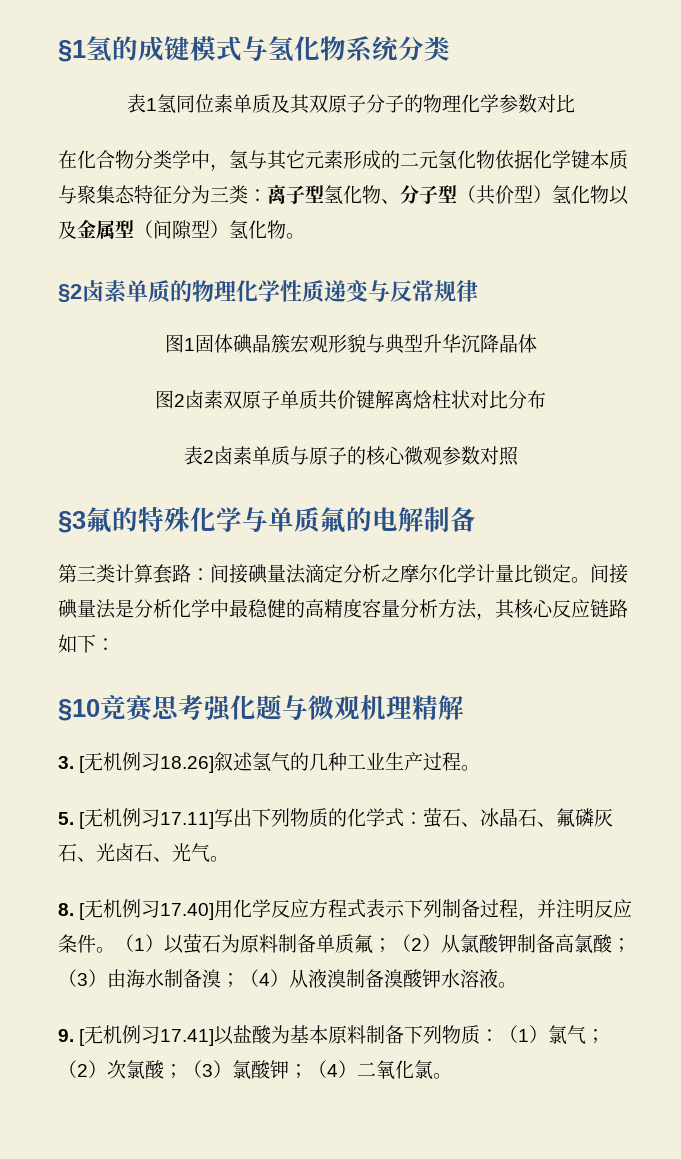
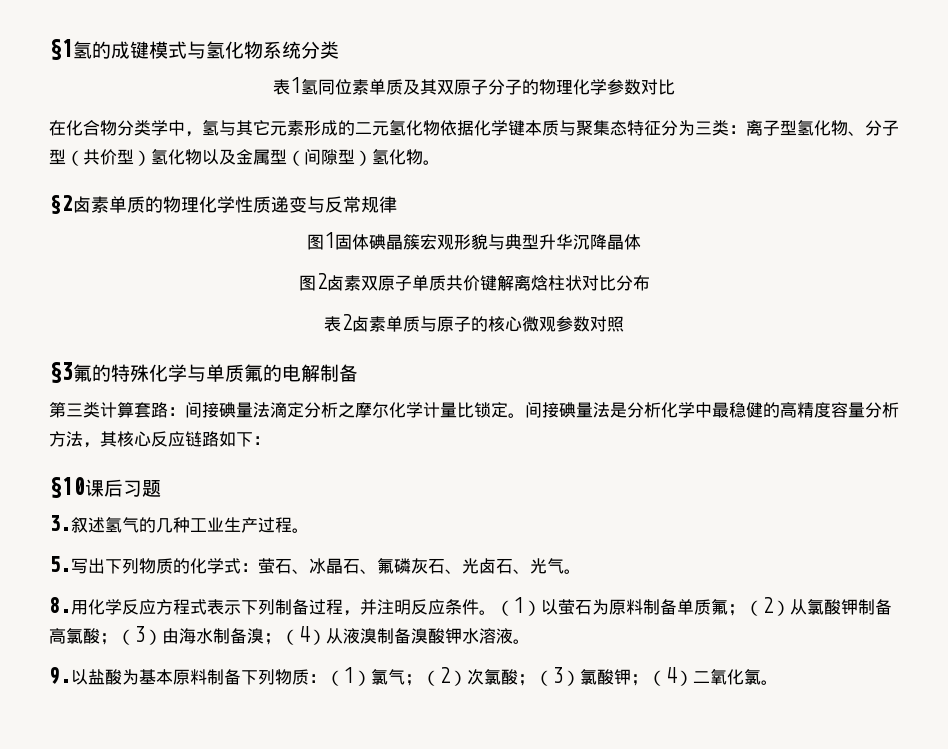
- §10竞赛思考强化题与微观机理精解
- 3. [无机例习18.26]叙述氢气的几种工业生产过程。
+ §10课后习题
+ 3.叙述氢气的几种工业生产过程。
- 5. [无机例习17.11]写出下列物质的化学式：萤石、冰晶石、氟磷灰石、光卤石、光气。
+ 5.写出下列物质的化学式：萤石、冰晶石、氟磷灰石、光卤石、光气。
- 8. [无机例习17.40]用化学反应方程式表示下列制备过程，并注明反应条件。
+ 8.用化学反应方程式表示下列制备过程，并注明反应条件。
- 9. [无机例习17.41]以盐酸为基本原料制备下列物质：（1）氯气；（2）次氯酸；（3）氯酸钾；（4）二氧化氯。
+ 9.以盐酸为基本原料制备下列物质：（1）氯气；（2）次氯酸；（3）氯酸钾；（4）二氧化氯。

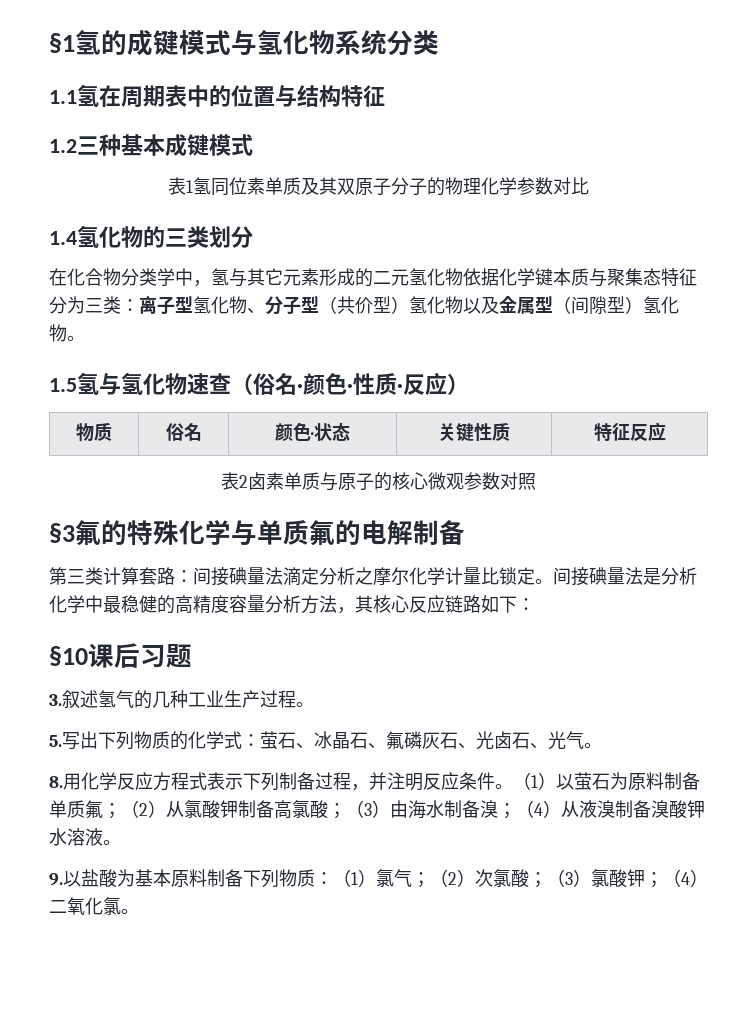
+ 1.1氢在周期表中的位置与结构特征
+ 1.2三种基本成键模式
+ 1.4氢化物的三类划分
- §2卤素单质的物理化学性质递变与反常规律
- 图1固体碘晶簇宏观形貌与典型升华沉降晶体
- 图2卤素双原子单质共价键解离焓柱状对比分布
+ 1.5氢与氢化物速查（俗名·颜色·性质·反应）
+ 物质 | 俗名 | 颜色·状态 | 关键性质 | 特征反应

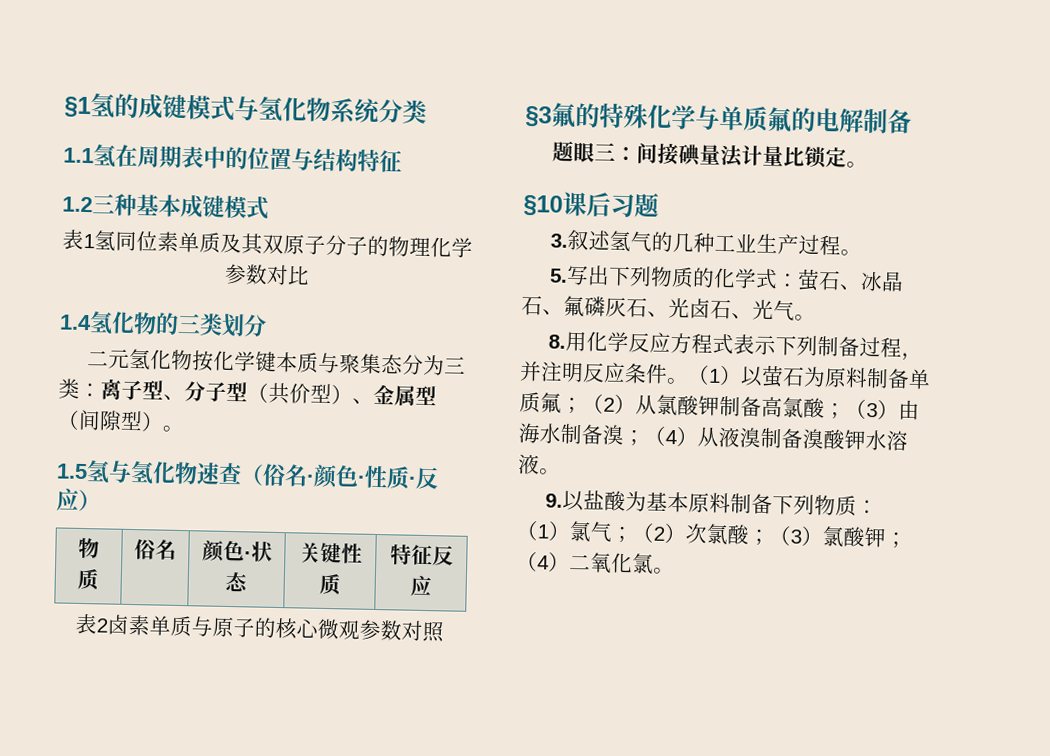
- 在化合物分类学中，氢与其它元素形成的二元氢化物依据化学键本质与聚集态特征分为三类：离子型氢化物、分子型（共价型）氢化物以及金属型（间隙型）氢化物。
+ 二元氢化物按化学键本质与聚集态分为三类：离子型、分子型（共价型）、金属型（间隙型）。
- 第三类计算套路：间接碘量法滴定分析之摩尔化学计量比锁定。间接碘量法是分析化学中最稳健的高精度容量分析方法，其核心反应链路如下：
+ 题眼三：间接碘量法计量比锁定。

